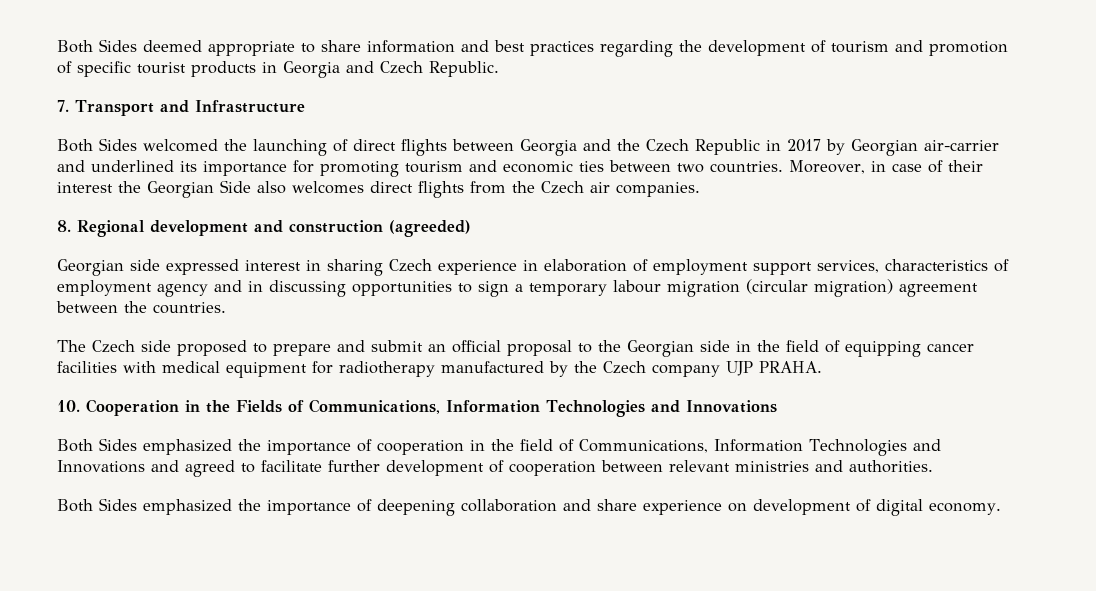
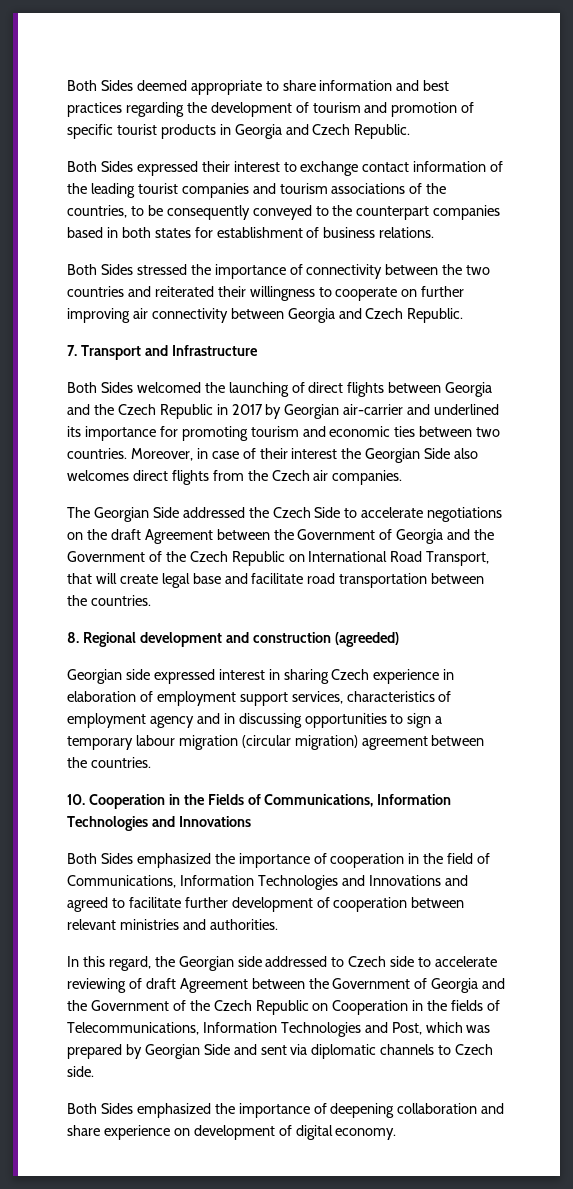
+ Both Sides expressed their interest to exchange contact information of the leading tourist companies and tourism associations of the countries, to be consequently conveyed to the counterpart companies based in both states for establishment of business relations.
+ Both Sides stressed the importance of connectivity between the two countries and reiterated their willingness to cooperate on further improving air connectivity between Georgia and Czech Republic.
+ The Georgian Side addressed the Czech Side to accelerate negotiations on the draft Agreement between the Government of Georgia and the Government of the Czech Republic on International Road Transport, that will create legal base and facilitate road transportation between the countries.
- The Czech side proposed to prepare and submit an official proposal to the Georgian side in the field of equipping cancer facilities with medical equipment for radiotherapy manufactured by the Czech company UJP PRAHA.
+ In this regard, the Georgian side addressed to Czech side to accelerate reviewing of draft Agreement between the Government of Georgia and the Government of the Czech Republic on Cooperation in the fields of Telecommunications, Information Technologies and Post, which was prepared by Georgian Side and sent via diplomatic channels to Czech side.

